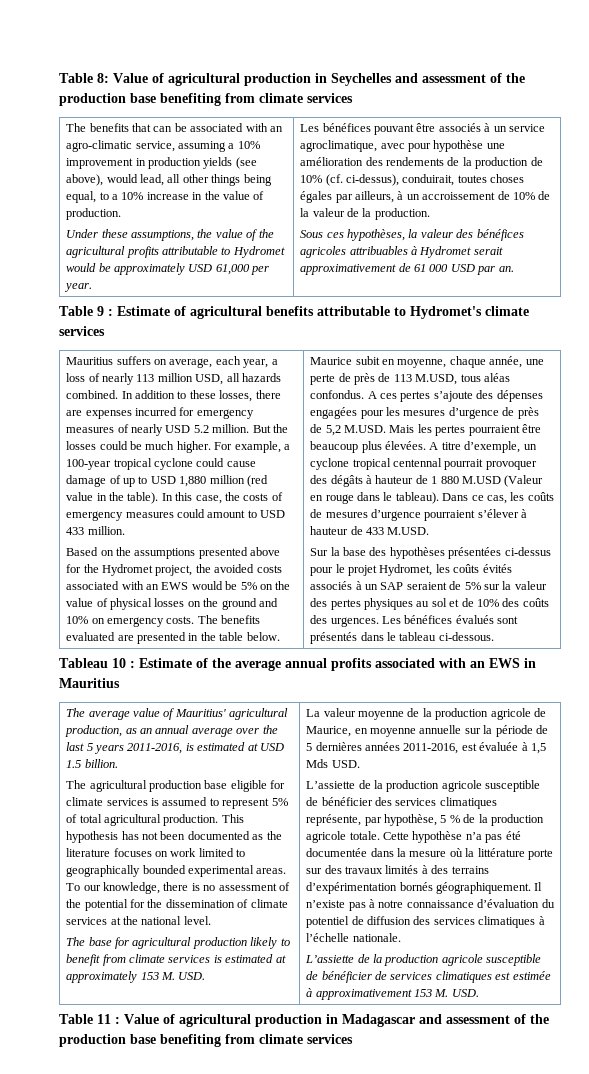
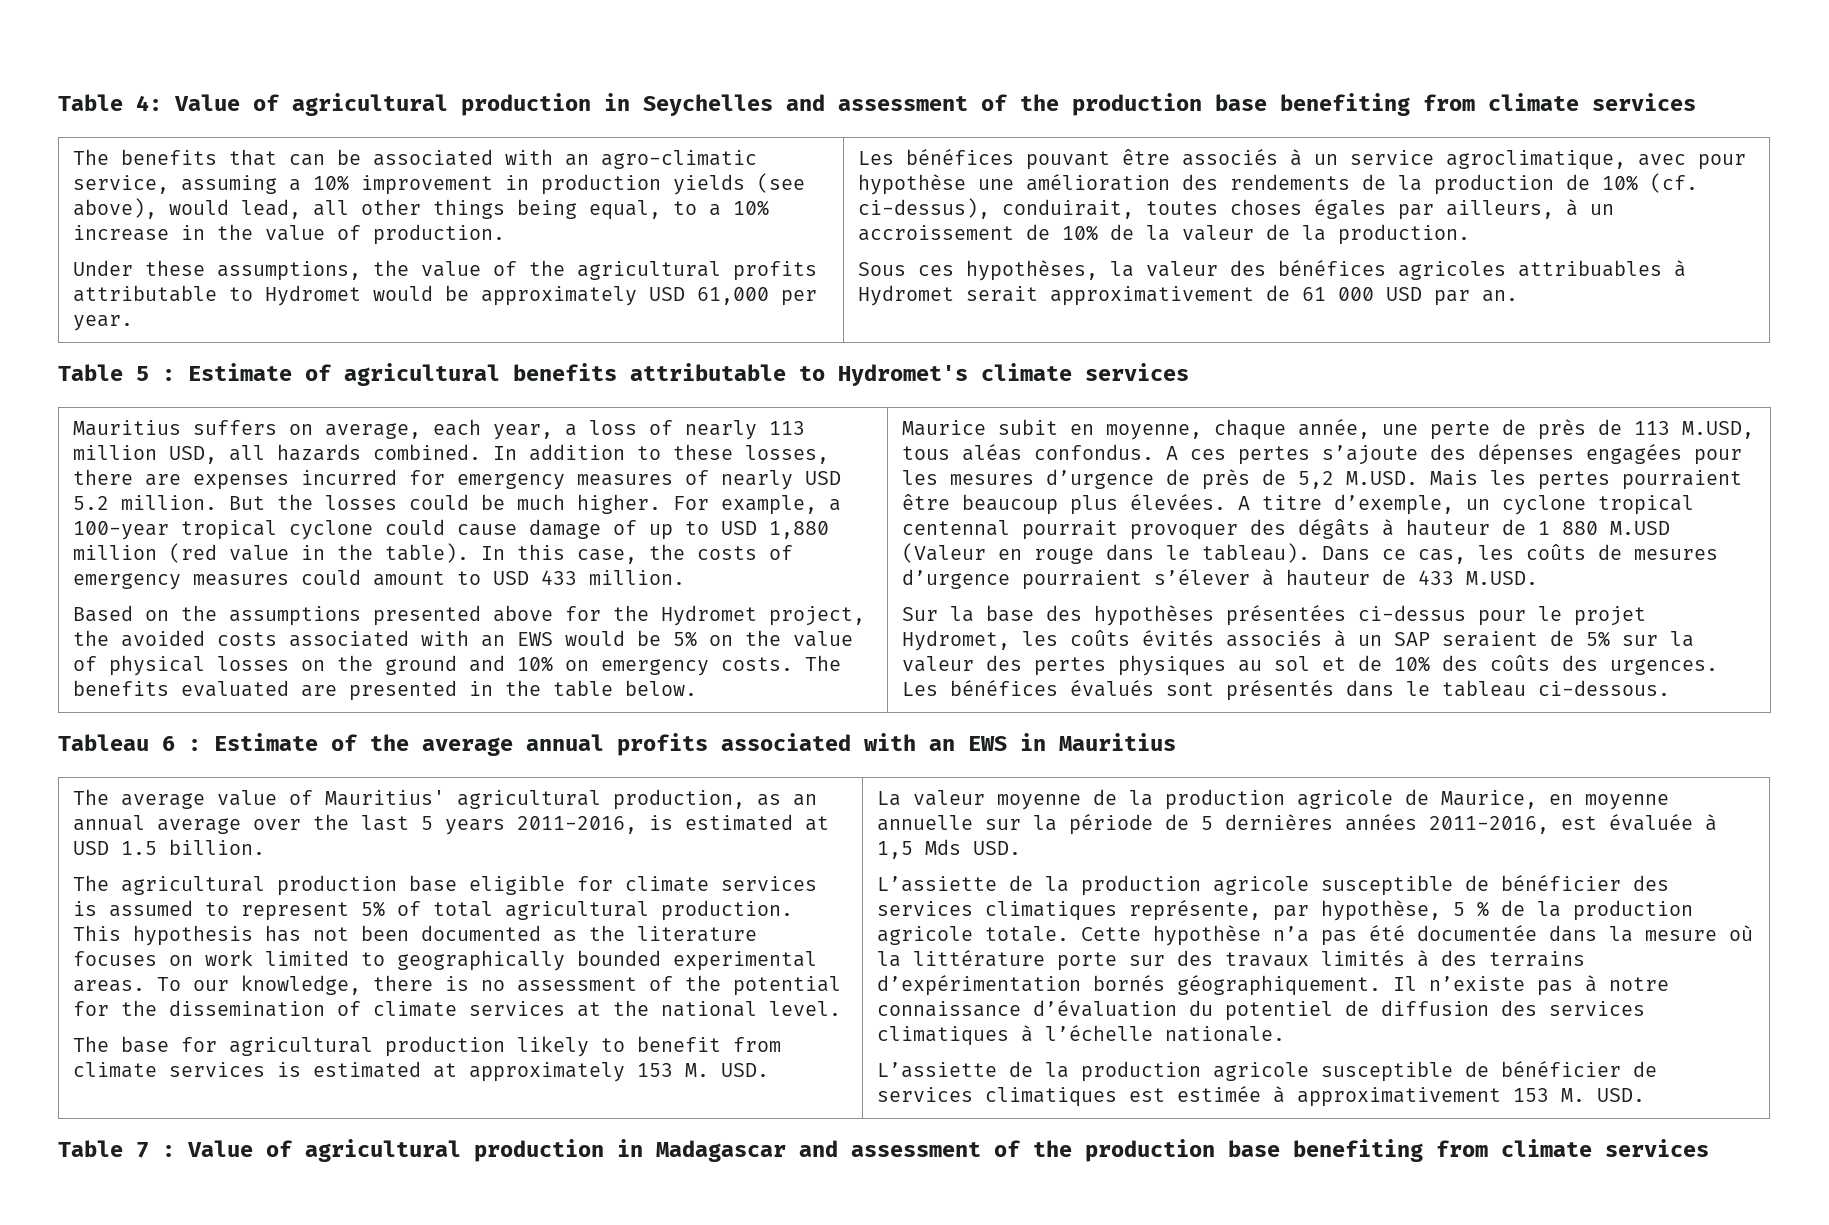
- Table 8: Value of agricultural production in Seychelles and assessment of the production base benefiting from climate services
+ Table 4: Value of agricultural production in Seychelles and assessment of the production base benefiting from climate services
- Table 9 : Estimate of agricultural benefits attributable to Hydromet's climate services
+ Table 5 : Estimate of agricultural benefits attributable to Hydromet's climate services
- Tableau 10 : Estimate of the average annual profits associated with an EWS in Mauritius
+ Tableau 6 : Estimate of the average annual profits associated with an EWS in Mauritius
- Table 11 : Value of agricultural production in Madagascar and assessment of the production base benefiting from climate services
+ Table 7 : Value of agricultural production in Madagascar and assessment of the production base benefiting from climate services

